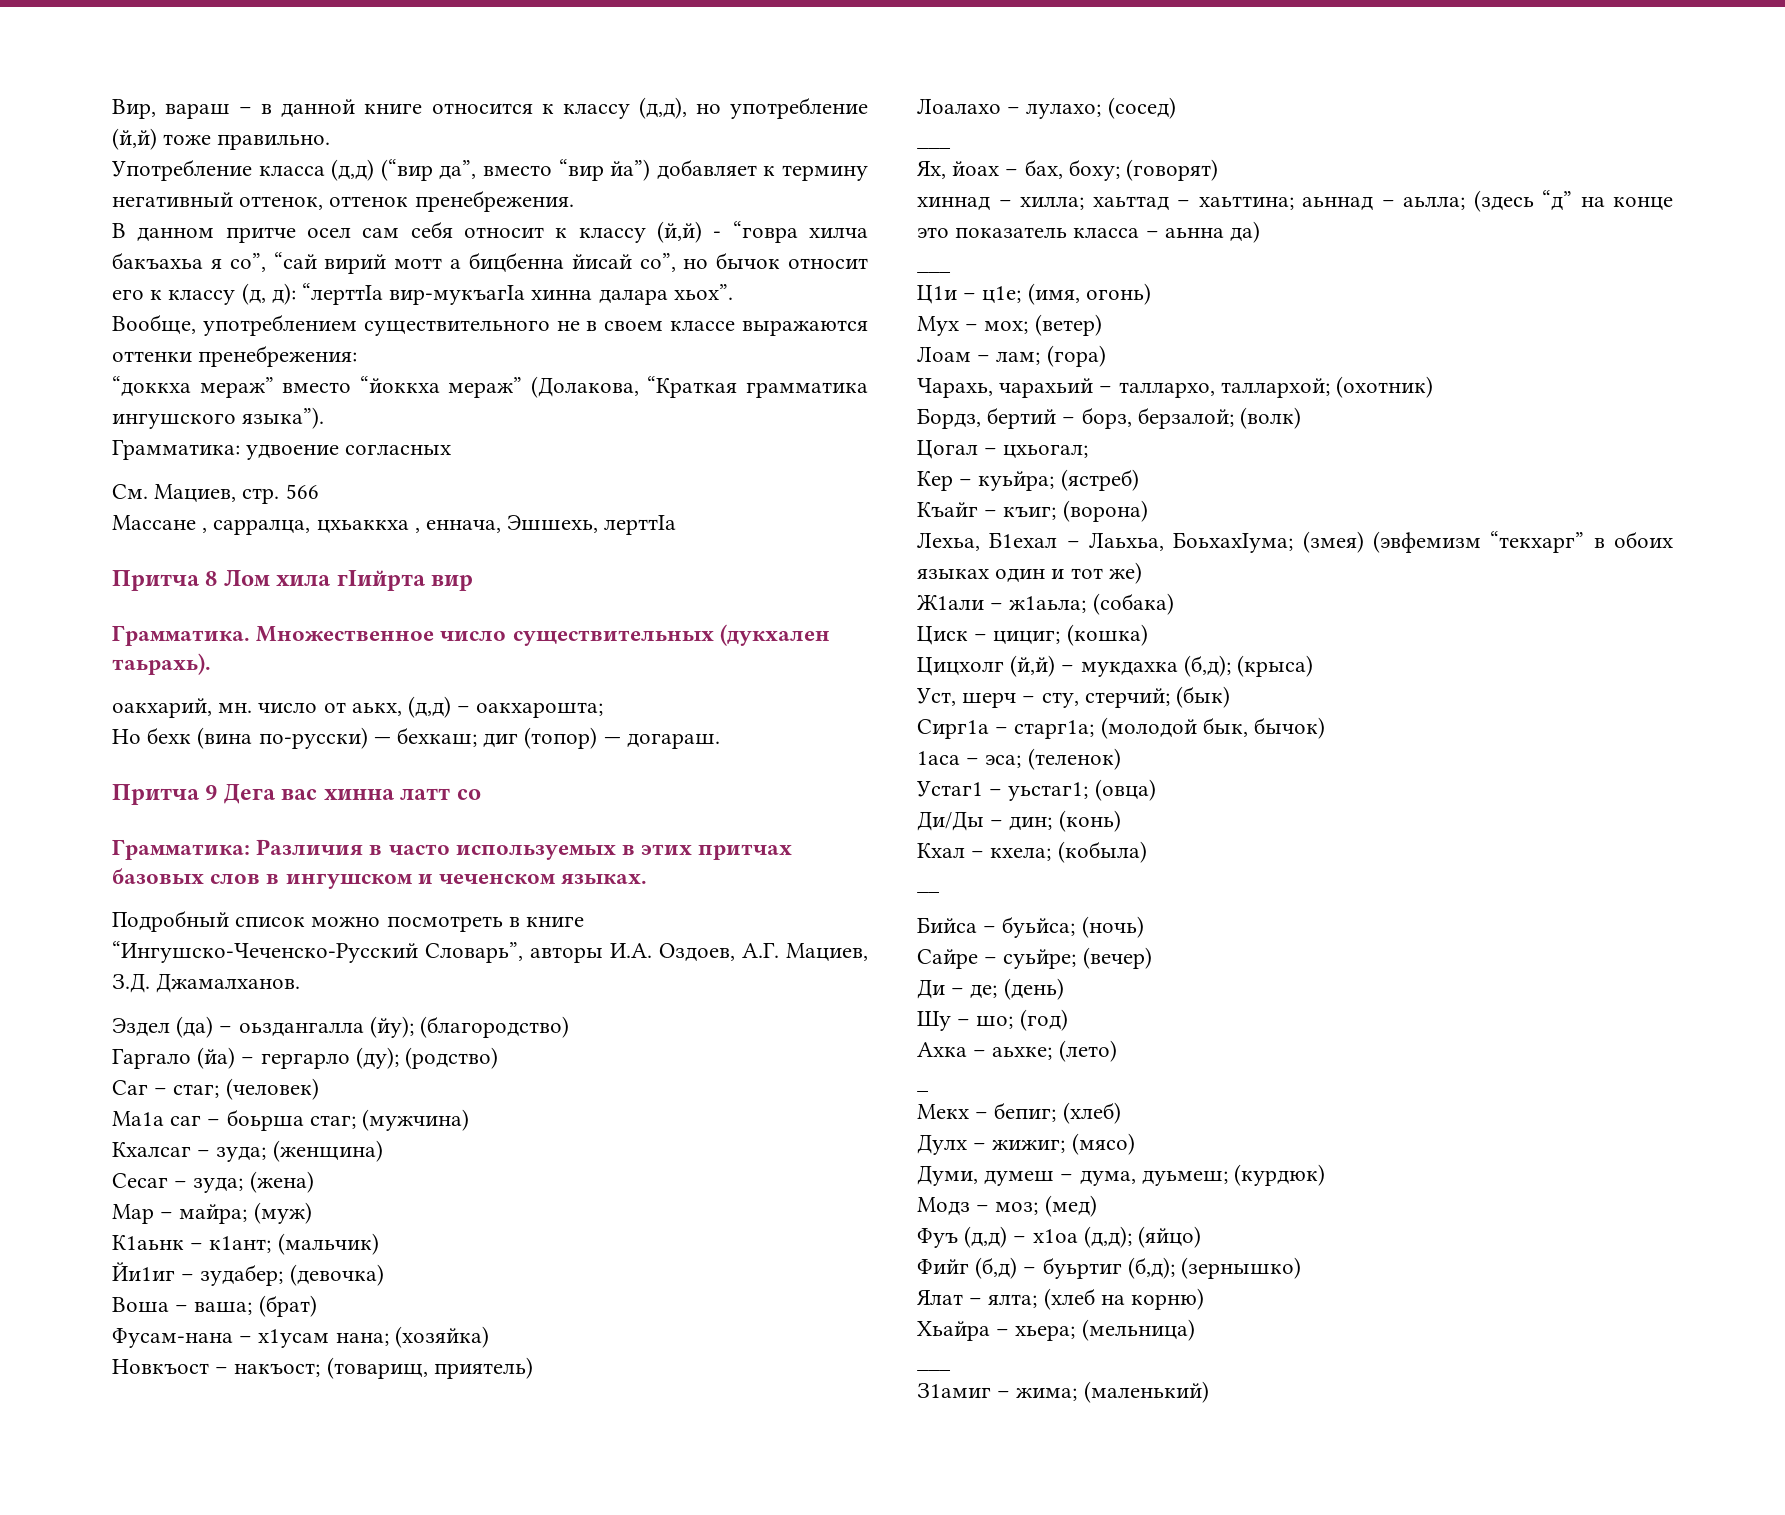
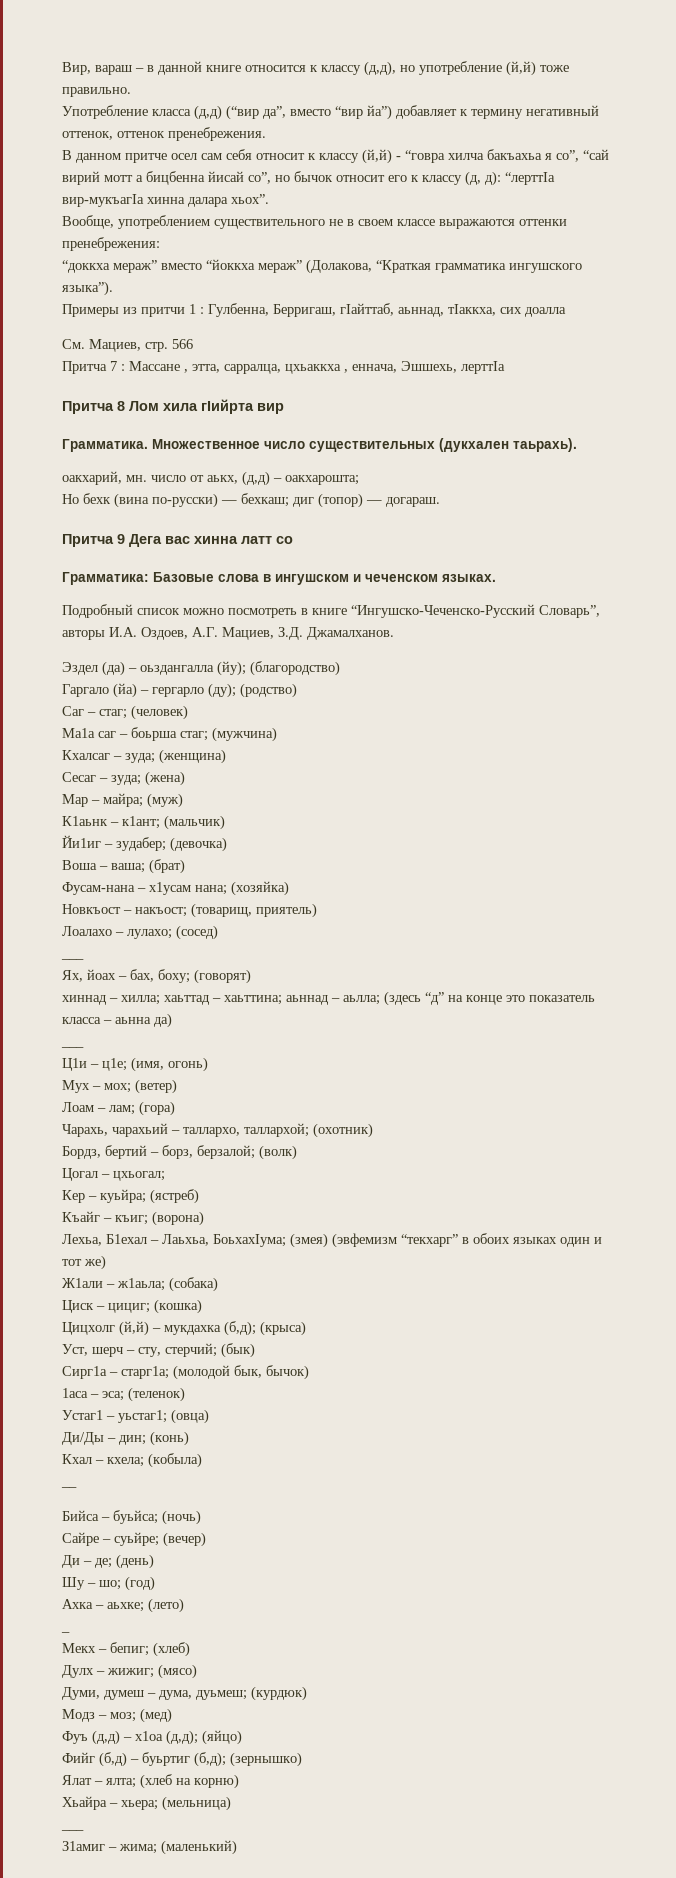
- Грамматика: удвоение согласных
+ Примеры из притчи 1 : Гулбенна, Берригаш, гӀайттаб, аьннад, тӀаккха, сих доалла
- Массане , сарралца, цхьаккха , еннача, Эшшехь, лерттIа
+ Притча 7 : Массане , этта, сарралца, цхьаккха , еннача, Эшшехь, лерттIа
- Грамматика: Различия в часто используемых в этих притчах базовых слов в ингушском и чеченском языках.
+ Грамматика: Базовые слова в ингушском и чеченском языках.

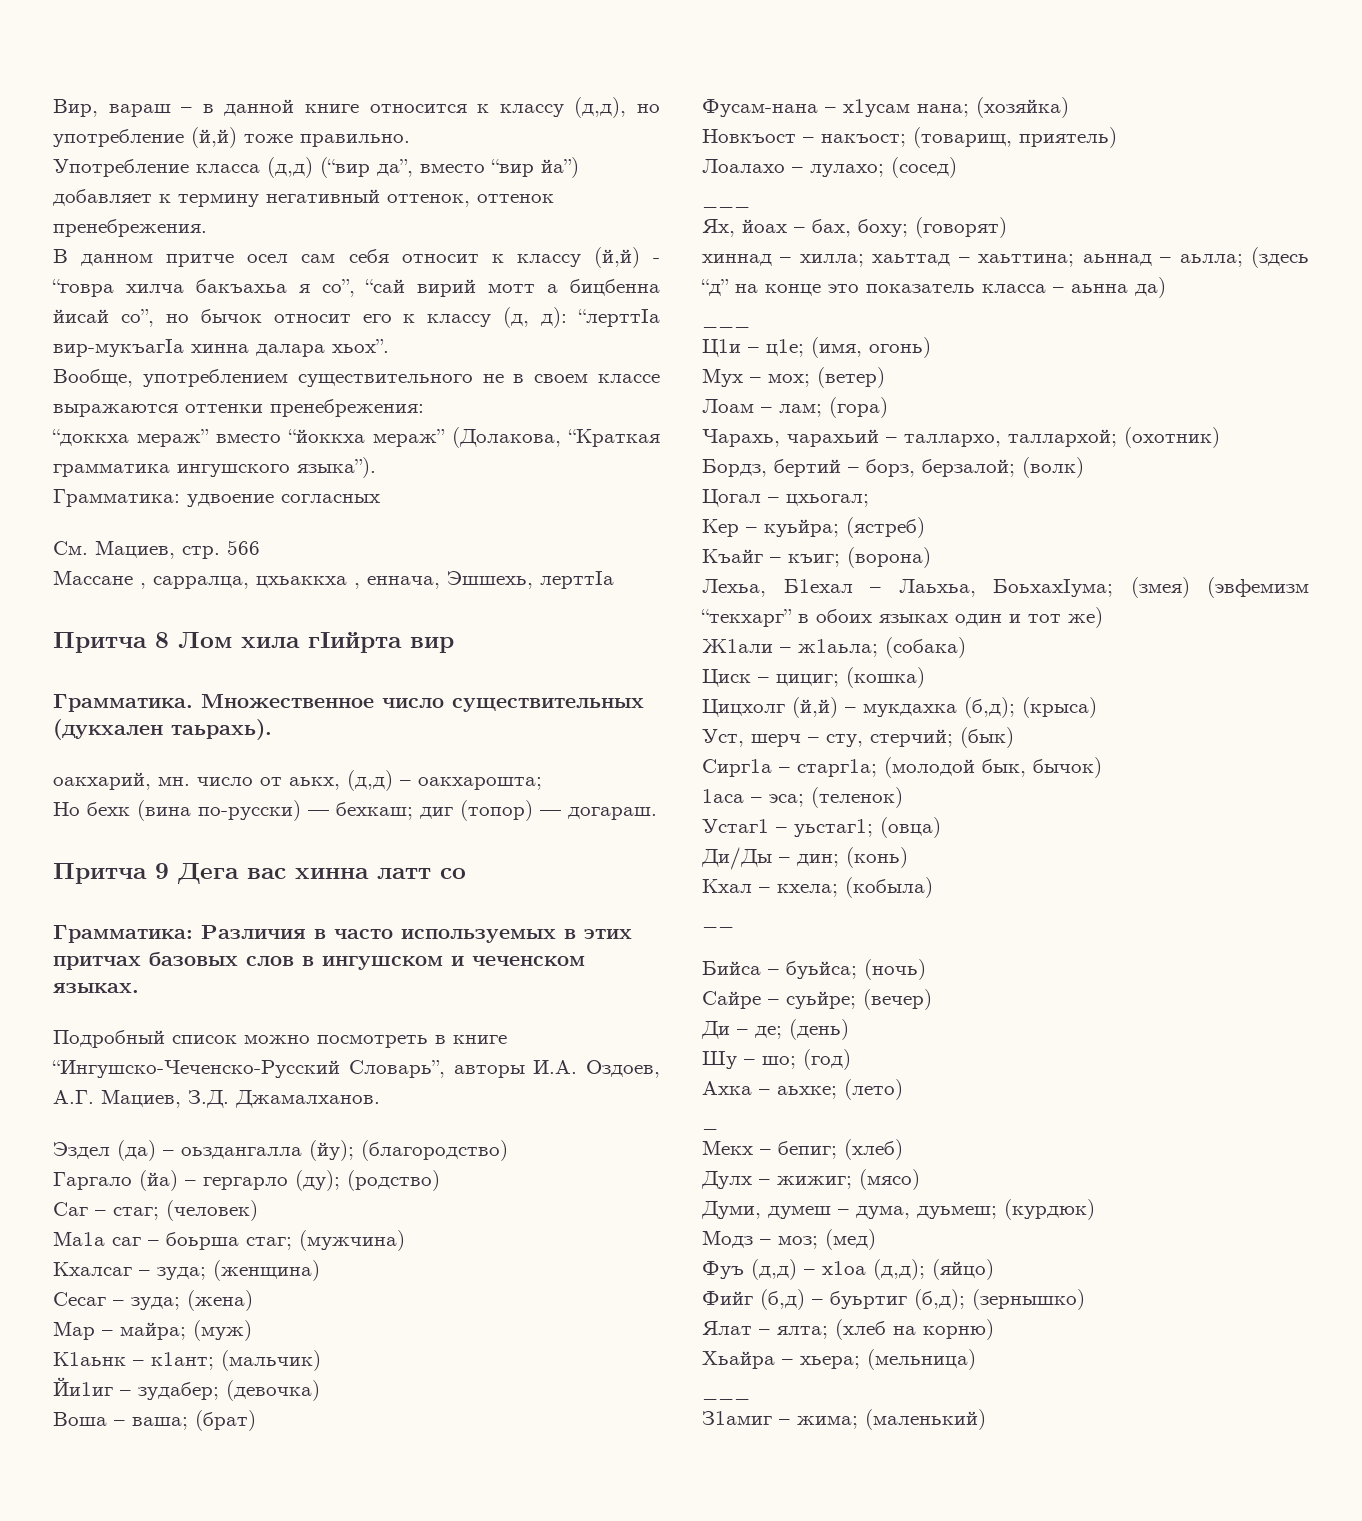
- Примеры из притчи 1 : Гулбенна, Берригаш, гӀайттаб, аьннад, тӀаккха, сих доалла
+ Грамматика: удвоение согласных
- Притча 7 : Массане , этта, сарралца, цхьаккха , еннача, Эшшехь, лерттIа
+ Массане , сарралца, цхьаккха , еннача, Эшшехь, лерттIа
- Грамматика: Базовые слова в ингушском и чеченском языках.
+ Грамматика: Различия в часто используемых в этих притчах базовых слов в ингушском и чеченском языках.

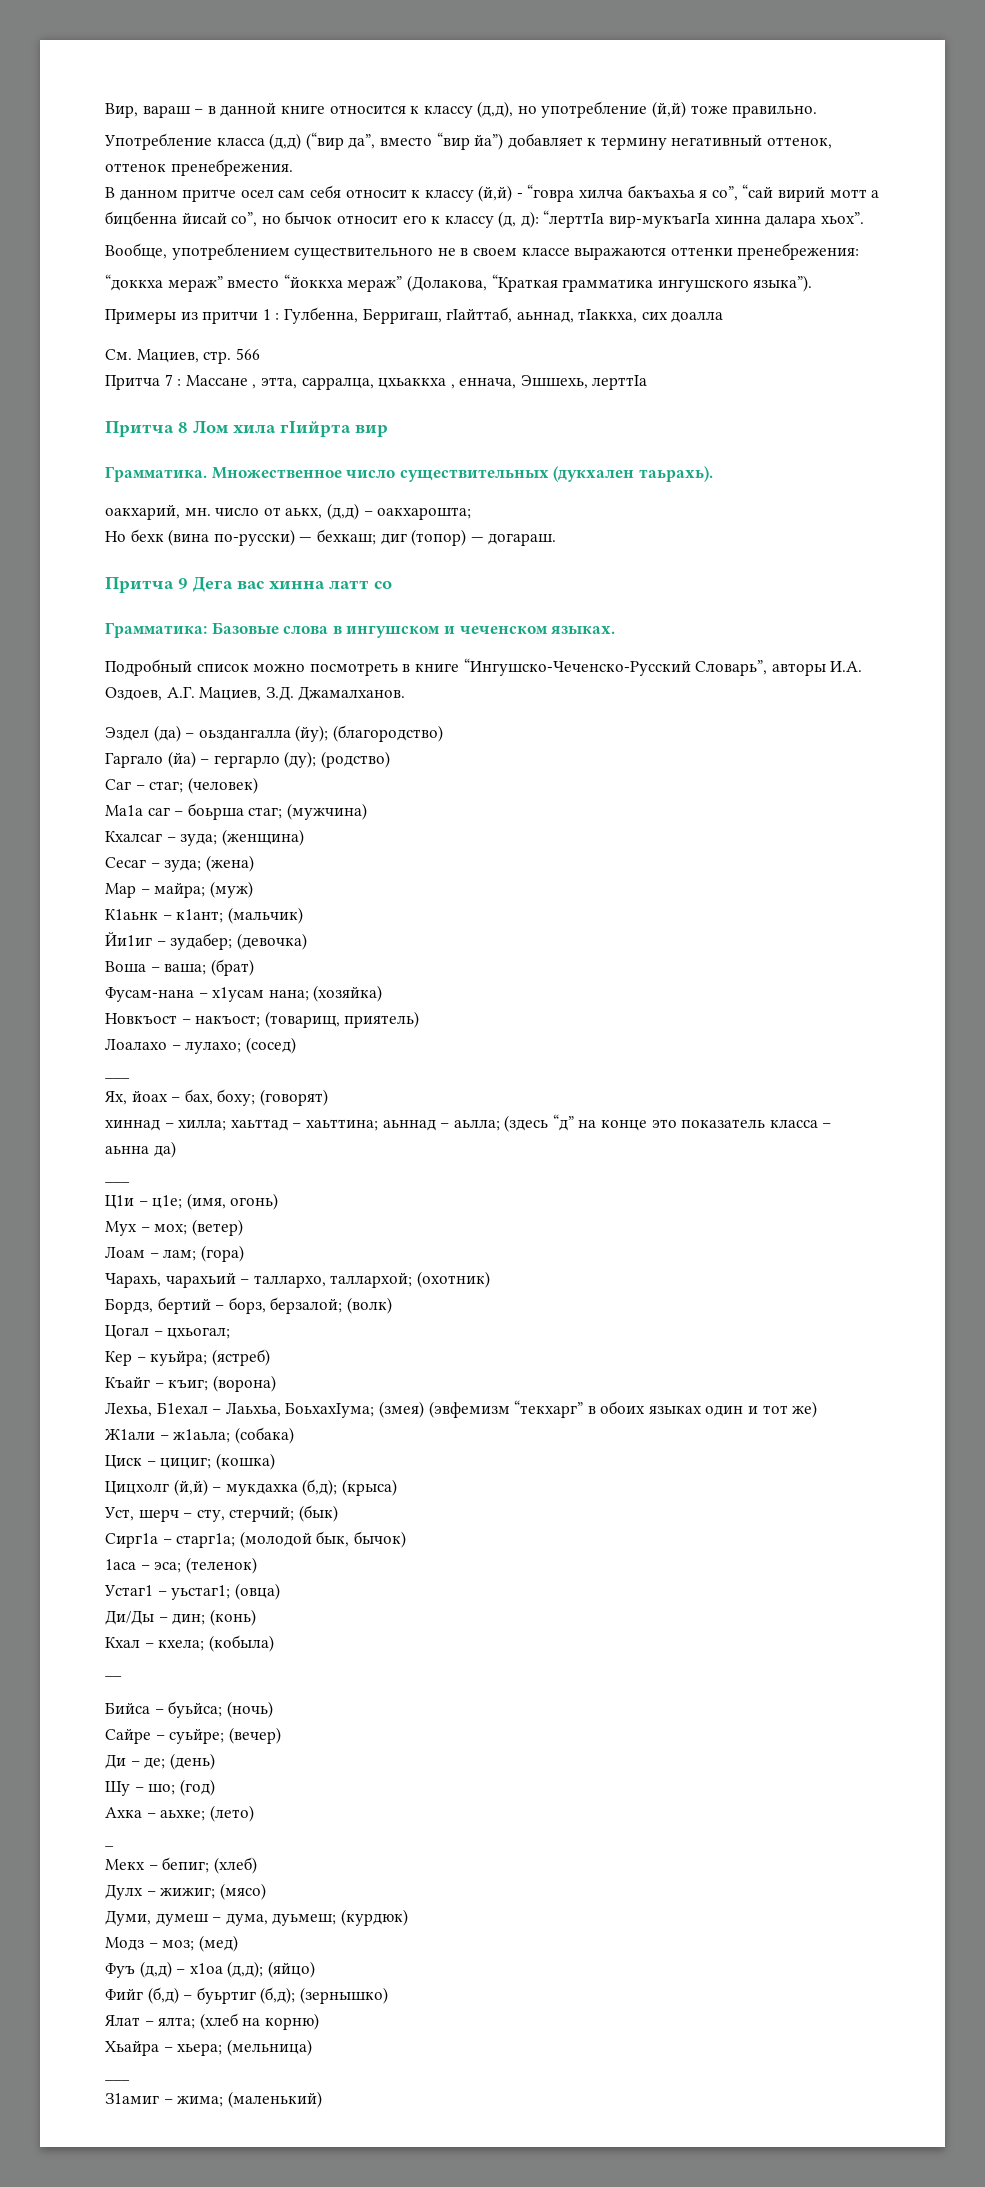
- Грамматика: удвоение согласных
+ Примеры из притчи 1 : Гулбенна, Берригаш, гӀайттаб, аьннад, тӀаккха, сих доалла
- Массане , сарралца, цхьаккха , еннача, Эшшехь, лерттIа
+ Притча 7 : Массане , этта, сарралца, цхьаккха , еннача, Эшшехь, лерттIа
- Грамматика: Различия в часто используемых в этих притчах базовых слов в ингушском и чеченском языках.
+ Грамматика: Базовые слова в ингушском и чеченском языках.

